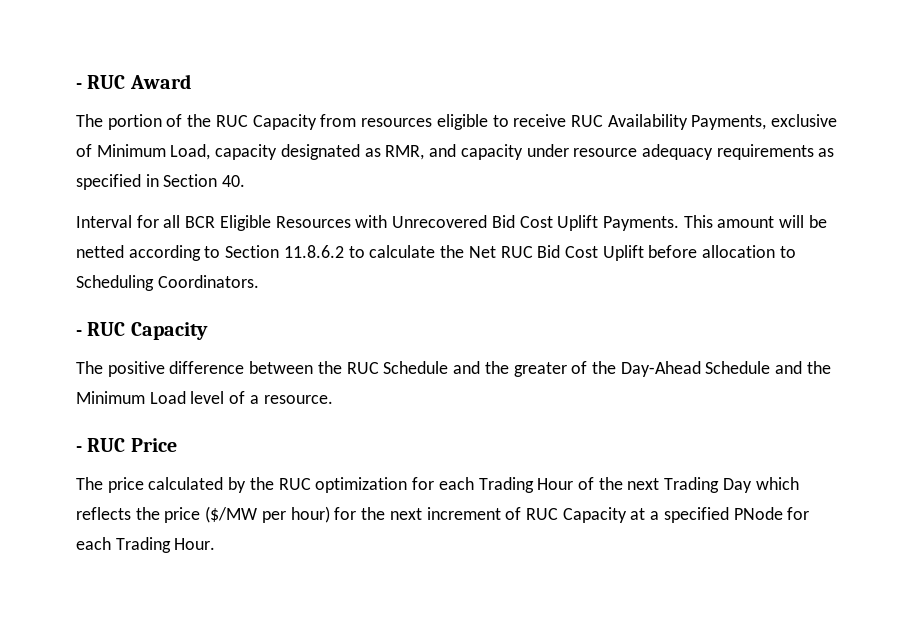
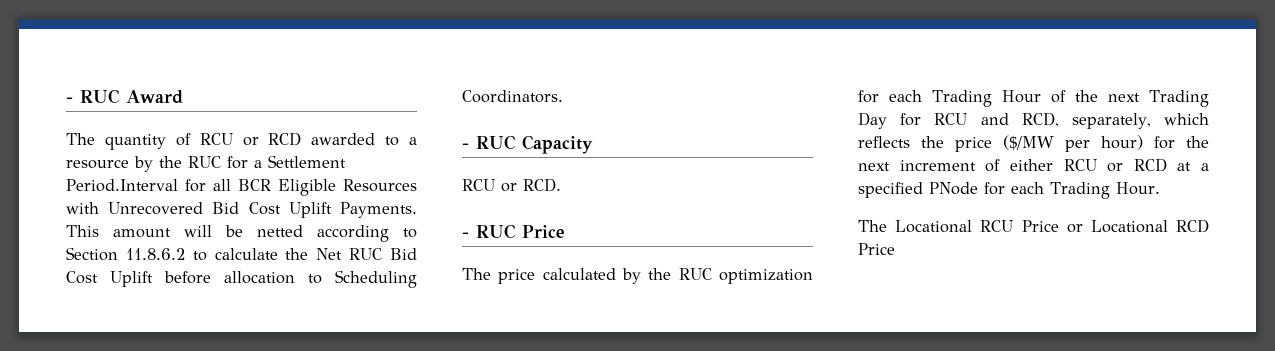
- The portion of the RUC Capacity from resources eligible to receive RUC Availability Payments, exclusive of Minimum Load, capacity designated as RMR, and capacity under resource adequacy requirements as specified in Section 40.
- Interval for all BCR Eligible Resources with Unrecovered Bid Cost Uplift Payments.
+ The quantity of RCU or RCD awarded to a resource by the RUC for a Settlement Period.Interval for all BCR Eligible Resources with Unrecovered Bid Cost Uplift Payments.
- The positive difference between the RUC Schedule and the greater of the Day-Ahead Schedule and the Minimum Load level of a resource.
+ RCU or RCD.
- The price calculated by the RUC optimization for each Trading Hour of the next Trading Day which reflects the price ($/MW per hour) for the next increment of RUC Capacity at a specified PNode for each Trading Hour.
+ The price calculated by the RUC optimization for each Trading Hour of the next Trading Day for RCU and RCD, separately, which reflects the price ($/MW per hour) for the next increment of either RCU or RCD at a specified PNode for each Trading Hour.
+ The Locational RCU Price or Locational RCD Price

